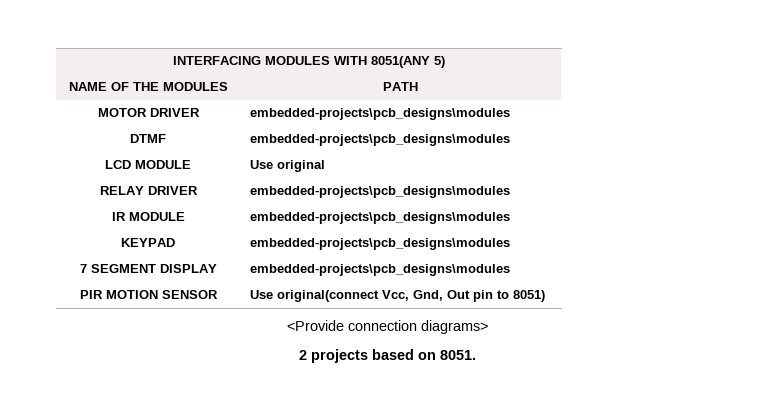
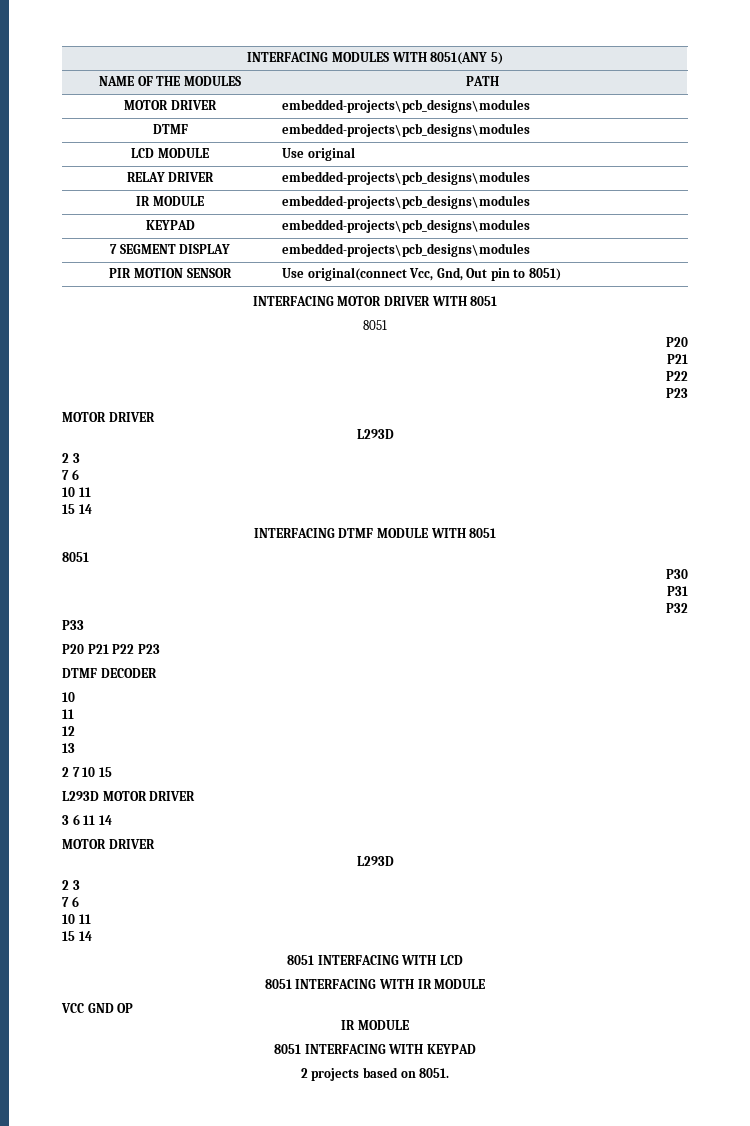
- <Provide connection diagrams>
+ INTERFACING MOTOR DRIVER WITH 8051
+ 8051
+ P20
+ P21
+ P22
+ P23
+ MOTOR DRIVER
+ L293D
+ 2 3
+ 7 6
+ 10 11
+ 15 14
+ INTERFACING DTMF MODULE WITH 8051
+ 8051
+ P30
+ P31
+ P32
+ P33
+ P20 P21 P22 P23
+ DTMF DECODER
+ 10
+ 11
+ 12
+ 13
+ 2 7 10 15
+ L293D MOTOR DRIVER
+ 3 6 11 14
+ MOTOR DRIVER
+ L293D
+ 2 3
+ 7 6
+ 10 11
+ 15 14
+ 8051 INTERFACING WITH LCD
+ 8051 INTERFACING WITH IR MODULE
+ VCC GND OP
+ IR MODULE
+ 8051 INTERFACING WITH KEYPAD

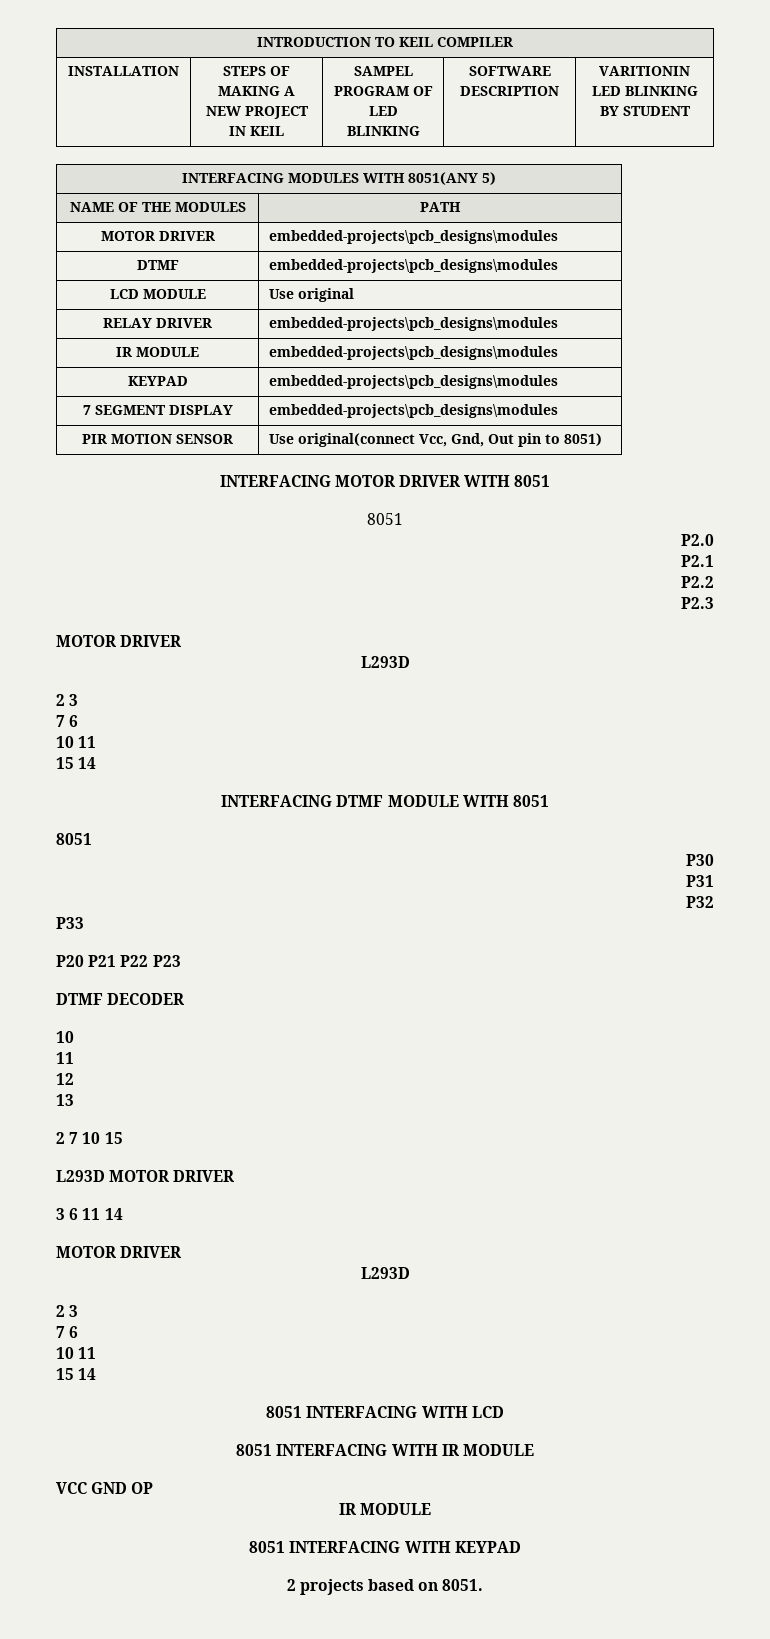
+ INTRODUCTION TO KEIL COMPILER
+ INSTALLATION | STEPS OF MAKING A NEW PROJECT IN KEIL | SAMPEL PROGRAM OF LED BLINKING | SOFTWARE DESCRIPTION | VARITIONIN LED BLINKING BY STUDENT
  INTERFACING MOTOR DRIVER WITH 8051
  8051
- P20
- P21
- P22
- P23
+ P2.0
+ P2.1
+ P2.2
+ P2.3

